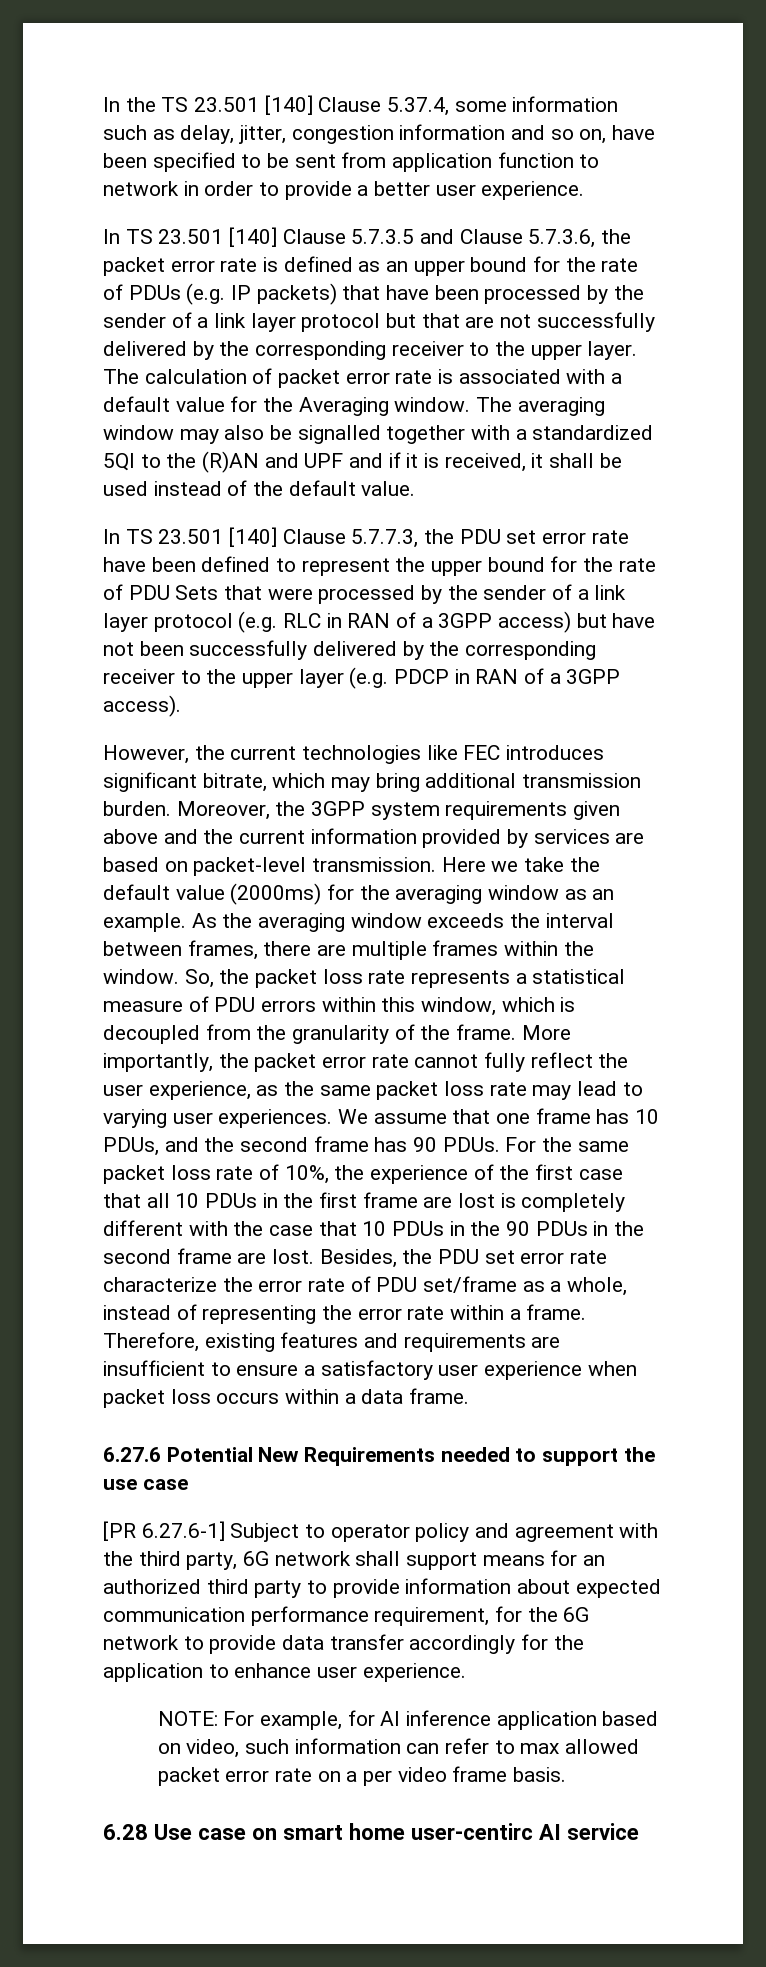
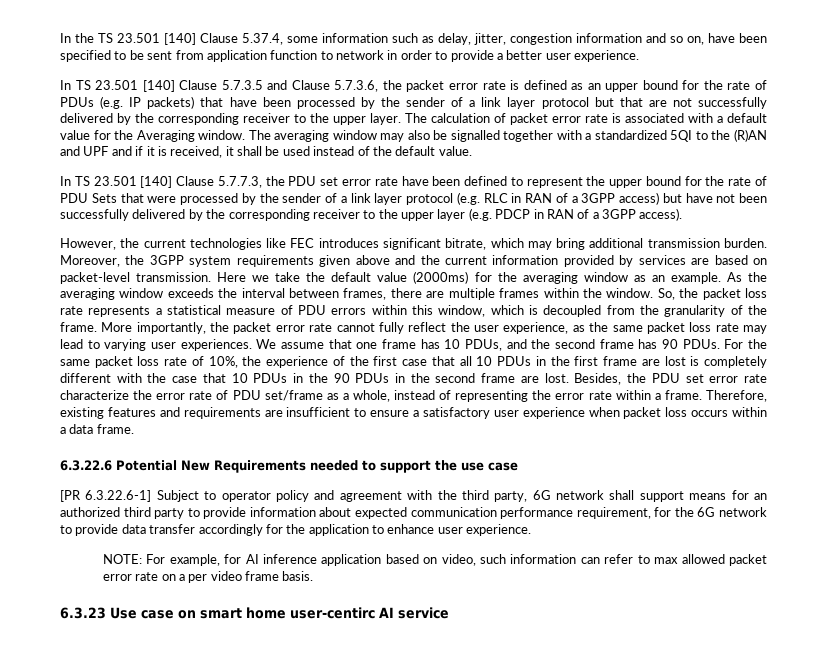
- 6.27.6 Potential New Requirements needed to support the use case
+ 6.3.22.6 Potential New Requirements needed to support the use case
- [PR 6.27.6-1] Subject to operator policy and agreement with the third party, 6G network shall support means for an authorized third party to provide information about expected communication performance requirement, for the 6G network to provide data transfer accordingly for the application to enhance user experience.
+ [PR 6.3.22.6-1] Subject to operator policy and agreement with the third party, 6G network shall support means for an authorized third party to provide information about expected communication performance requirement, for the 6G network to provide data transfer accordingly for the application to enhance user experience.
- 6.28 Use case on smart home user-centirc AI service
+ 6.3.23 Use case on smart home user-centirc AI service

